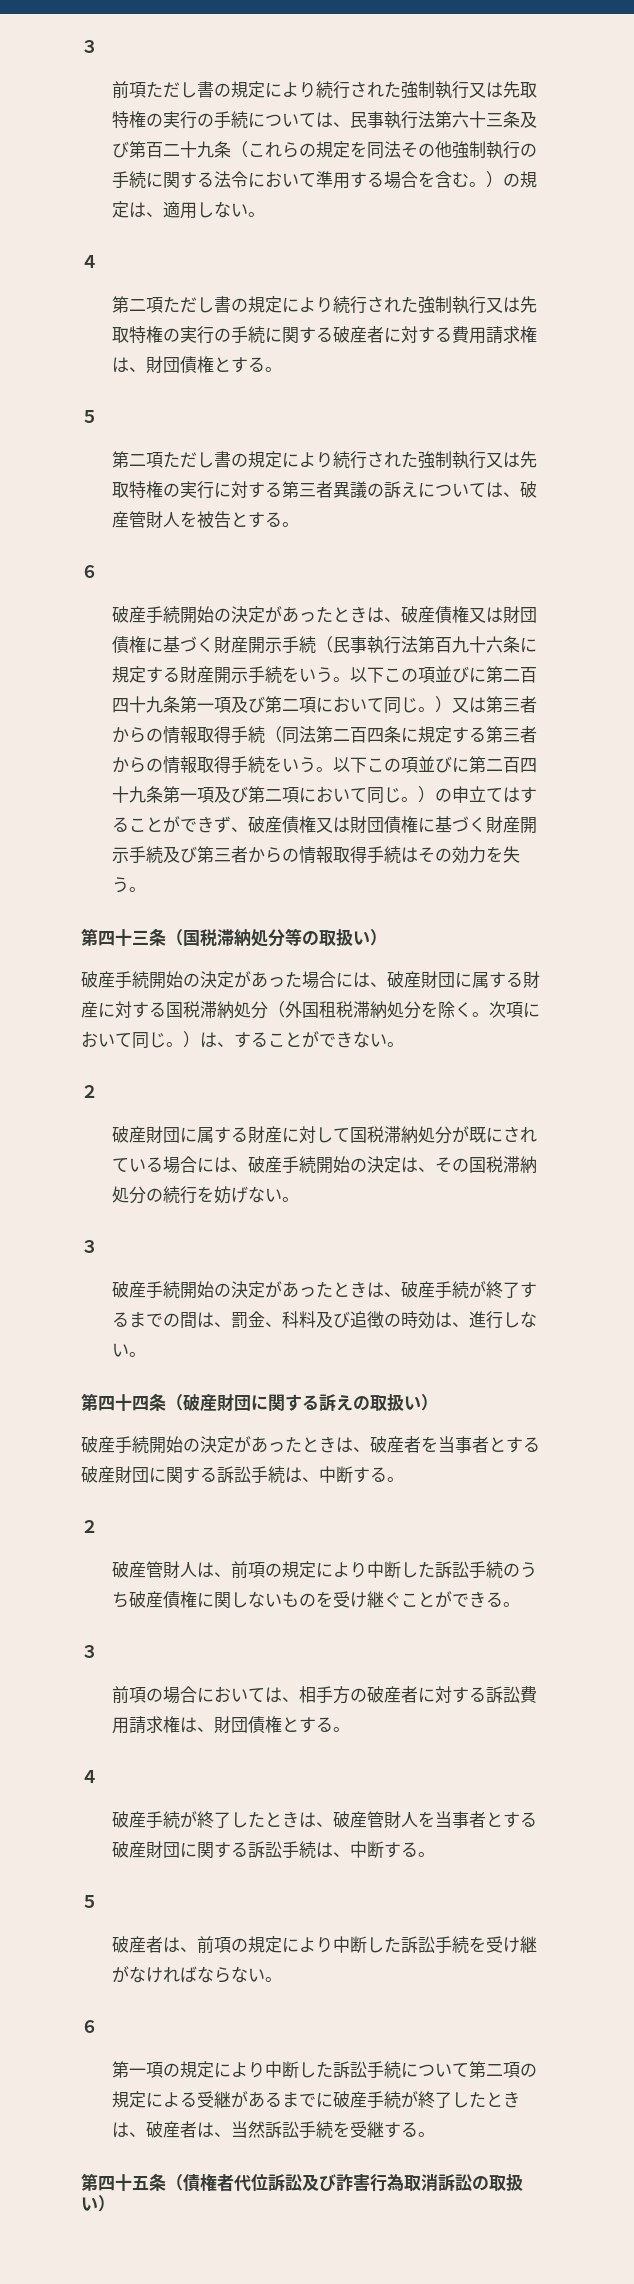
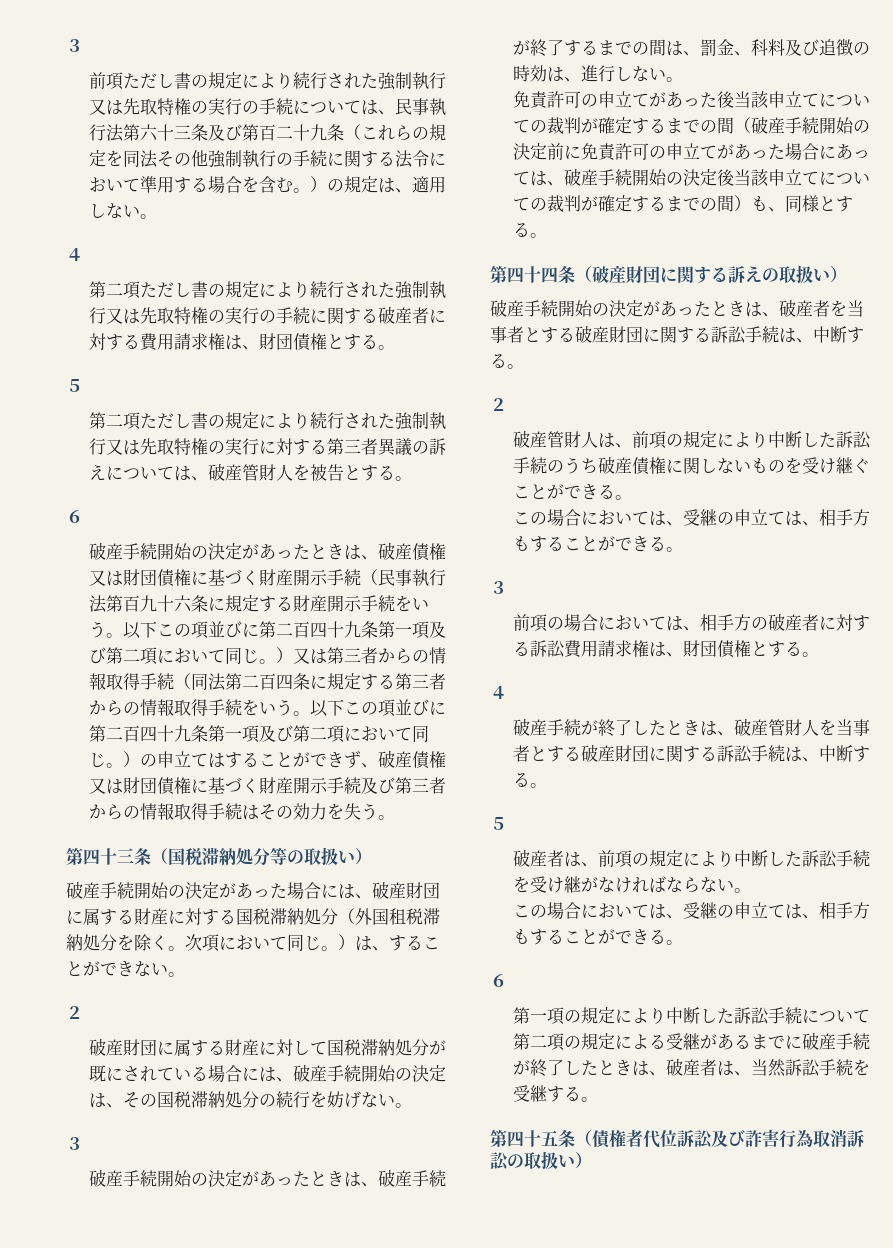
+ 免責許可の申立てがあった後当該申立てについての裁判が確定するまでの間（破産手続開始の決定前に免責許可の申立てがあった場合にあっては、破産手続開始の決定後当該申立てについての裁判が確定するまでの間）も、同様とする。
  破産管財人は、前項の規定により中断した訴訟手続のうち破産債権に関しないものを受け継ぐことができる。
+ この場合においては、受継の申立ては、相手方もすることができる。
  破産者は、前項の規定により中断した訴訟手続を受け継がなければならない。
+ この場合においては、受継の申立ては、相手方もすることができる。

